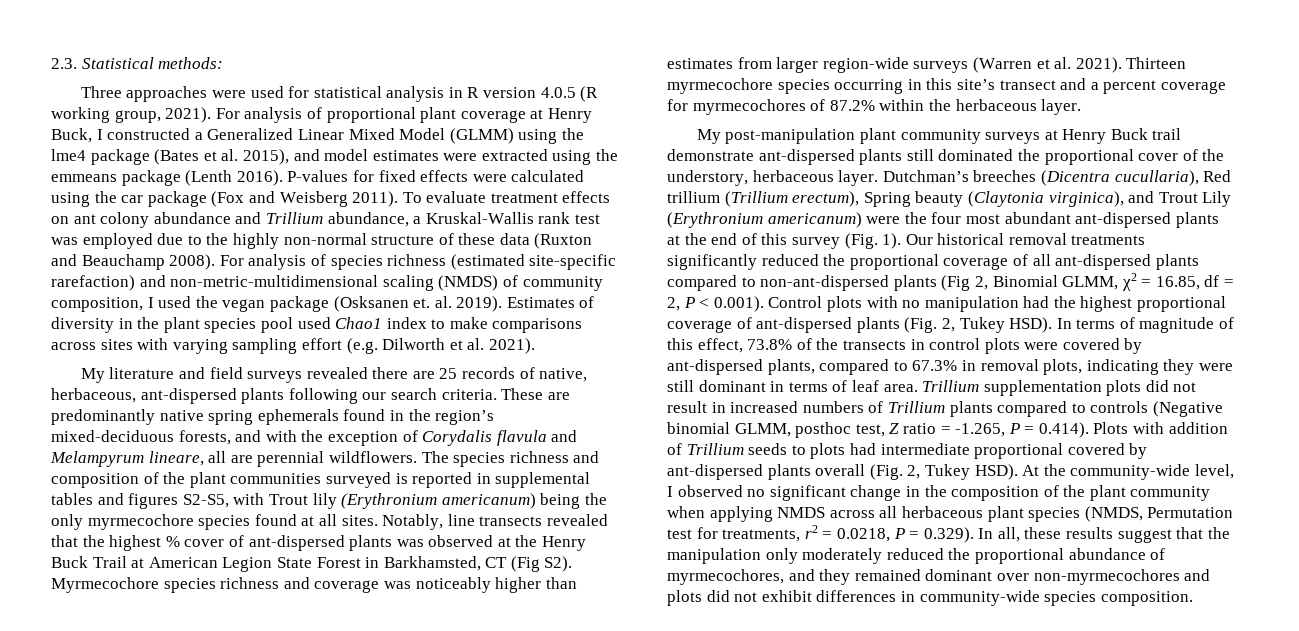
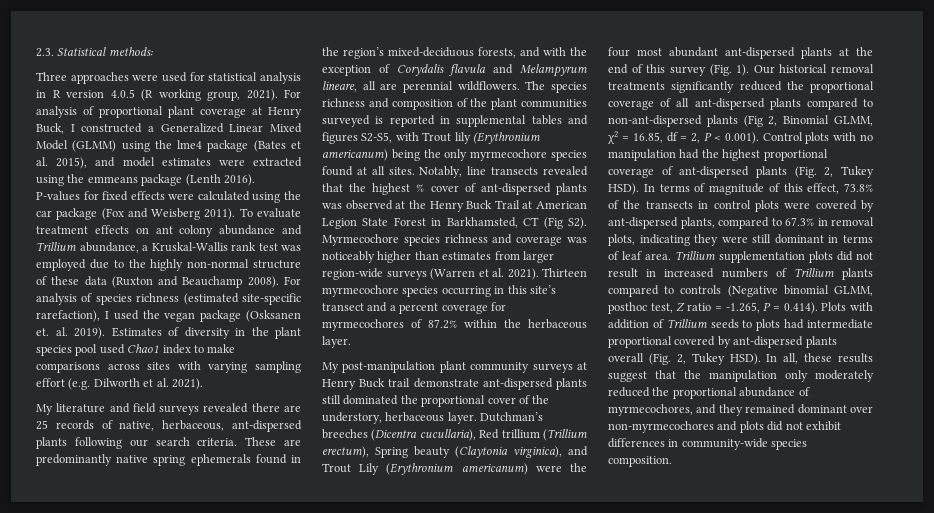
- For analysis of species richness (estimated site-specific rarefaction) and non-metric-multidimensional scaling (NMDS) of community composition, I used the vegan package (Osksanen et. al. 2019).
+ For analysis of species richness (estimated site-specific rarefaction), I used the vegan package (Osksanen et. al. 2019).
- At the community-wide level, I observed no significant change in the composition of the plant community when applying NMDS across all herbaceous plant species (NMDS, Permutation test for treatments, r2 = 0.0218, P = 0.329). In all, these results suggest that the manipulation only moderately reduced the proportional abundance of myrmecochores, and they remained dominant over non-myrmecochores and plots did not exhibit differences in community-wide species composition.
+ In all, these results suggest that the manipulation only moderately reduced the proportional abundance of myrmecochores, and they remained dominant over non-myrmecochores and plots did not exhibit differences in community-wide species composition.

